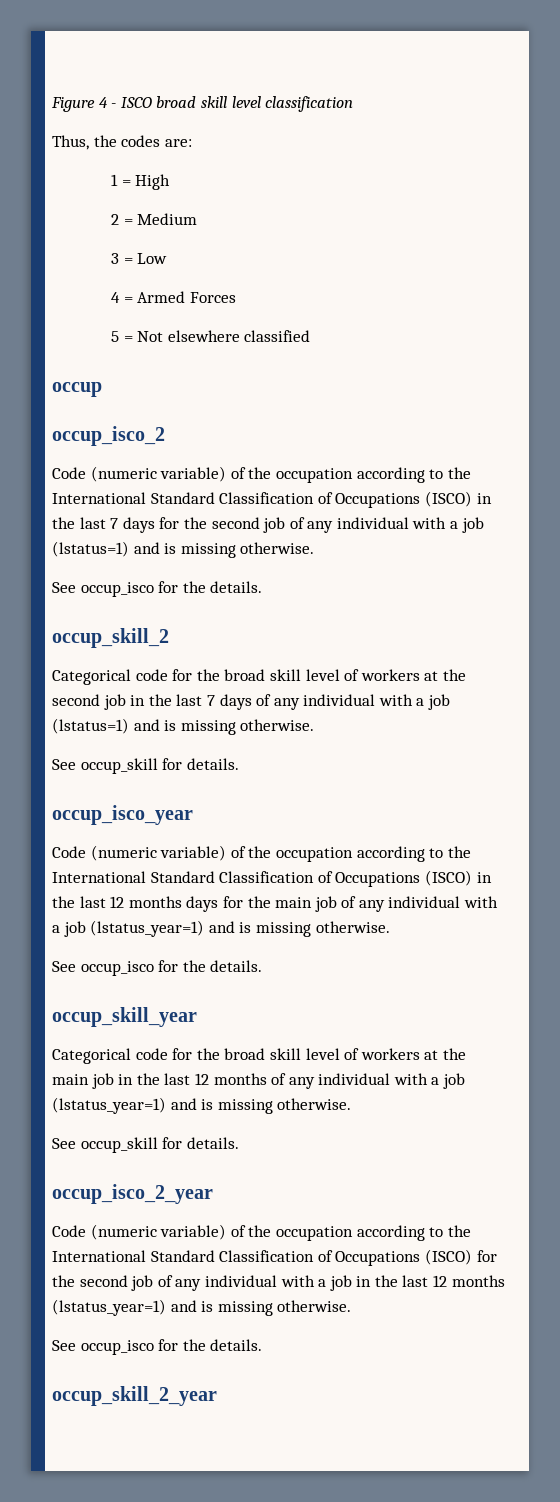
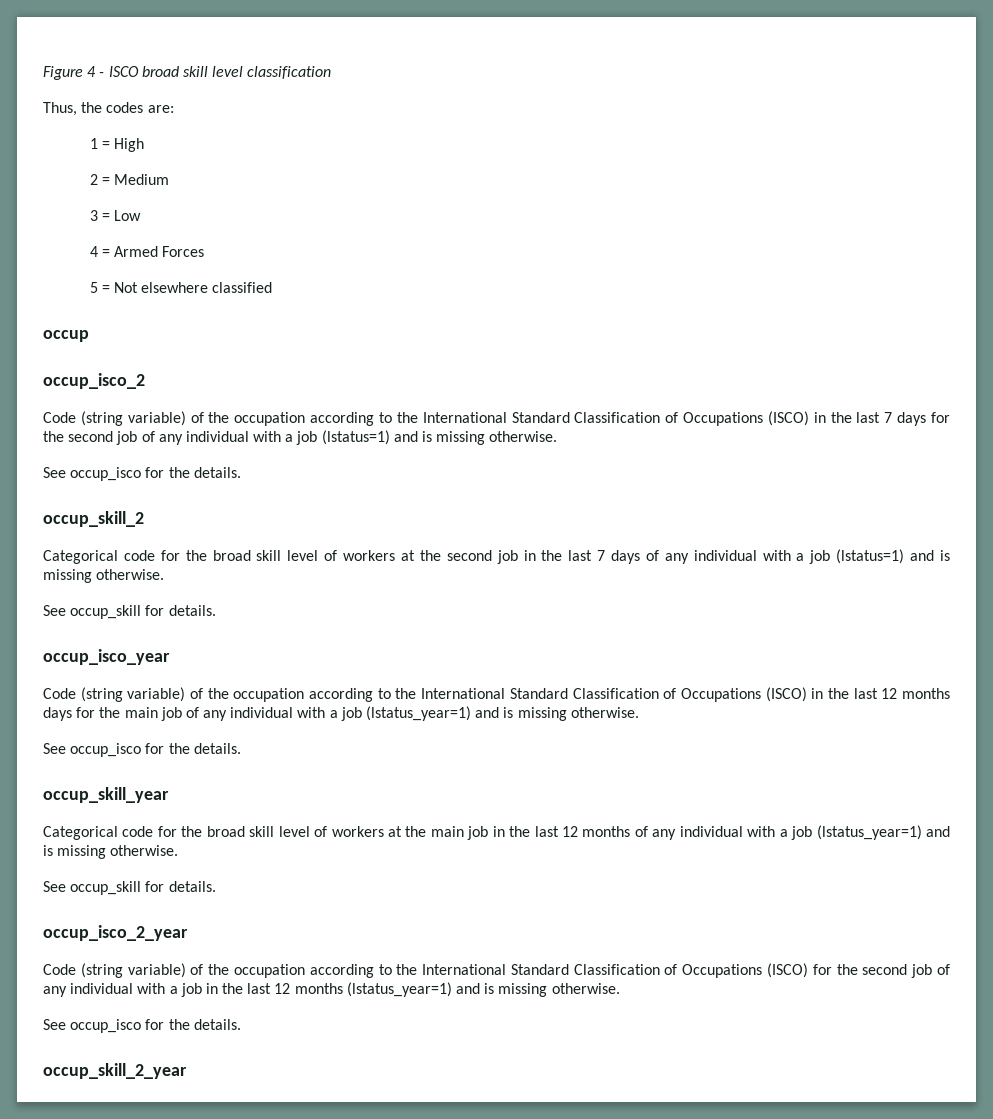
- Code (numeric variable) of the occupation according to the International Standard Classification of Occupations (ISCO) in the last 7 days for the second job of any individual with a job (lstatus=1) and is missing otherwise.
+ Code (string variable) of the occupation according to the International Standard Classification of Occupations (ISCO) in the last 7 days for the second job of any individual with a job (lstatus=1) and is missing otherwise.
- Code (numeric variable) of the occupation according to the International Standard Classification of Occupations (ISCO) in the last 12 months days for the main job of any individual with a job (lstatus_year=1) and is missing otherwise.
+ Code (string variable) of the occupation according to the International Standard Classification of Occupations (ISCO) in the last 12 months days for the main job of any individual with a job (lstatus_year=1) and is missing otherwise.
- Code (numeric variable) of the occupation according to the International Standard Classification of Occupations (ISCO) for the second job of any individual with a job in the last 12 months (lstatus_year=1) and is missing otherwise.
+ Code (string variable) of the occupation according to the International Standard Classification of Occupations (ISCO) for the second job of any individual with a job in the last 12 months (lstatus_year=1) and is missing otherwise.

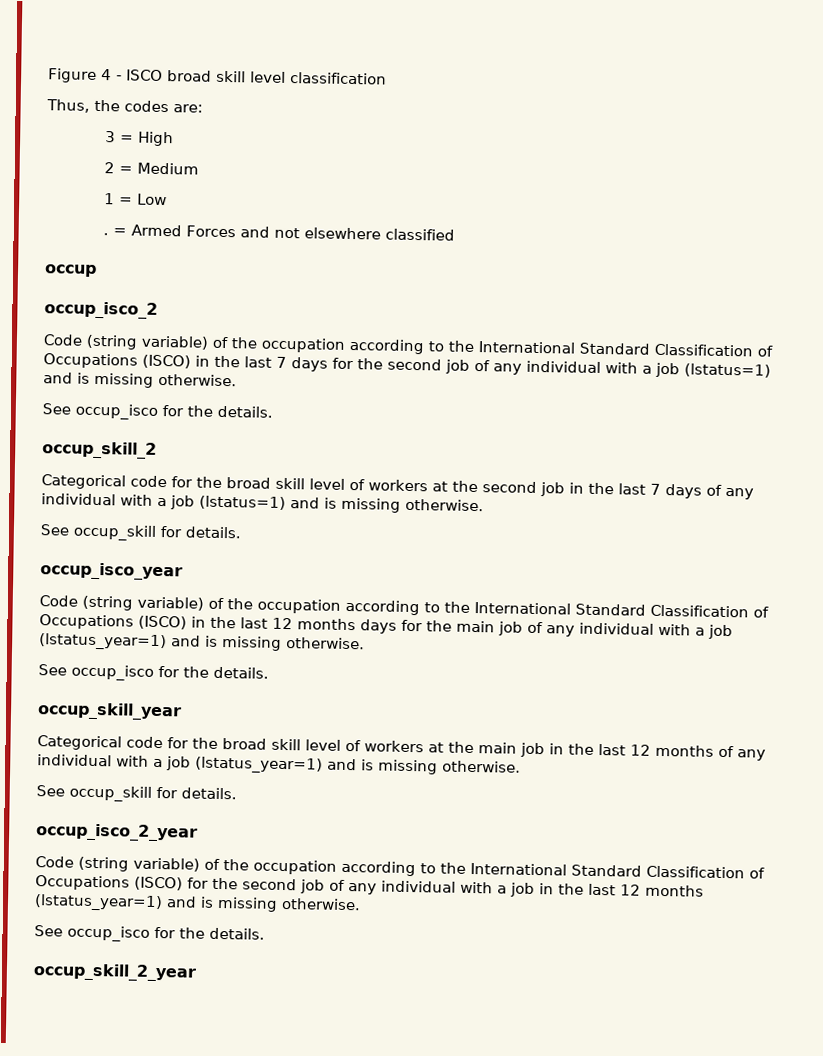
- 1 = High
+ 3 = High
- 3 = Low
+ 1 = Low
- 4 = Armed Forces
- 5 = Not elsewhere classified
+ . = Armed Forces and not elsewhere classified

